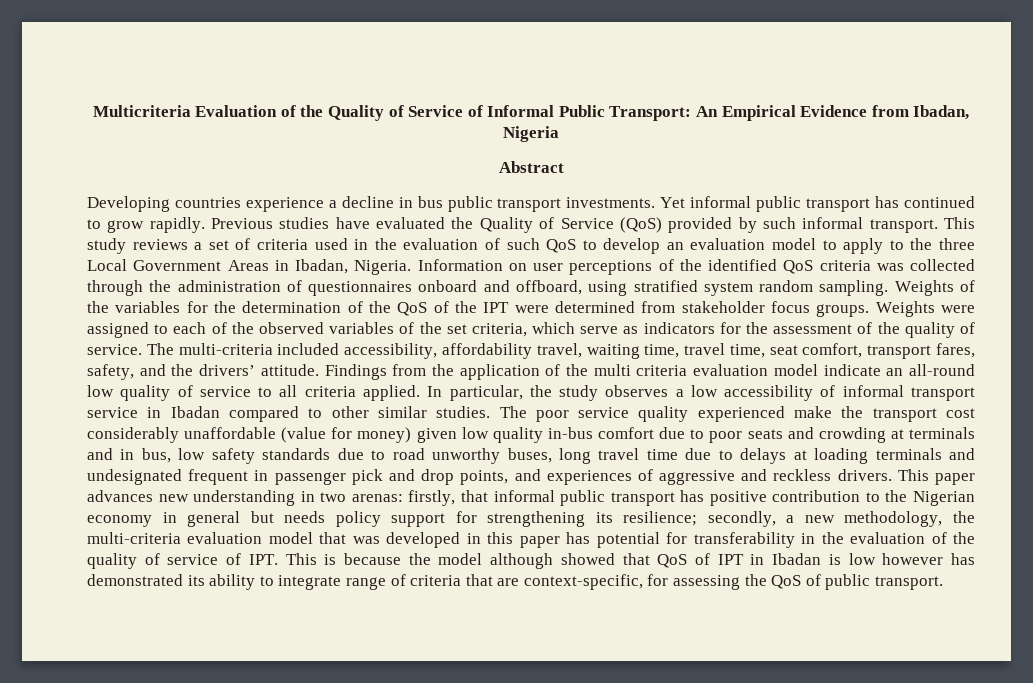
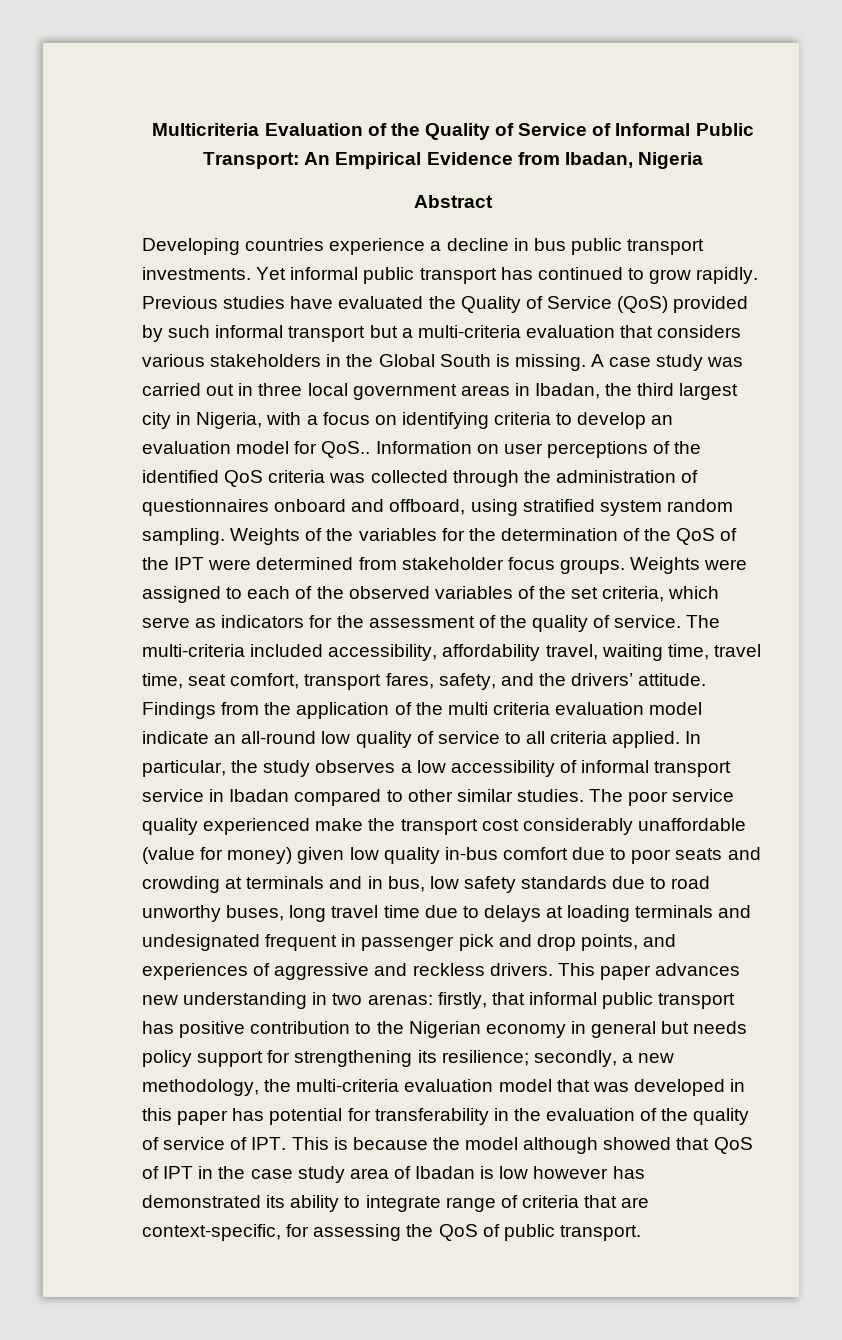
- Previous studies have evaluated the Quality of Service (QoS) provided by such informal transport. This study reviews a set of criteria used in the evaluation of such QoS to develop an evaluation model to apply to the three Local Government Areas in Ibadan, Nigeria.
+ Previous studies have evaluated the Quality of Service (QoS) provided by such informal transport but a multi-criteria evaluation that considers various stakeholders in the Global South is missing. A case study was carried out in three local government areas in Ibadan, the third largest city in Nigeria, with a focus on identifying criteria to develop an evaluation model for QoS..
- secondly, a new methodology, the multi-criteria evaluation model that was developed in this paper has potential for transferability in the evaluation of the quality of service of IPT. This is because the model although showed that QoS of IPT in Ibadan is low however has demonstrated its ability to integrate range of criteria that are context-specific, for assessing the QoS of public transport.
+ secondly, a new methodology, the multi-criteria evaluation model that was developed in this paper has potential for transferability in the evaluation of the quality of service of IPT. This is because the model although showed that QoS of IPT in the case study area of Ibadan is low however has demonstrated its ability to integrate range of criteria that are context-specific, for assessing the QoS of public transport.

